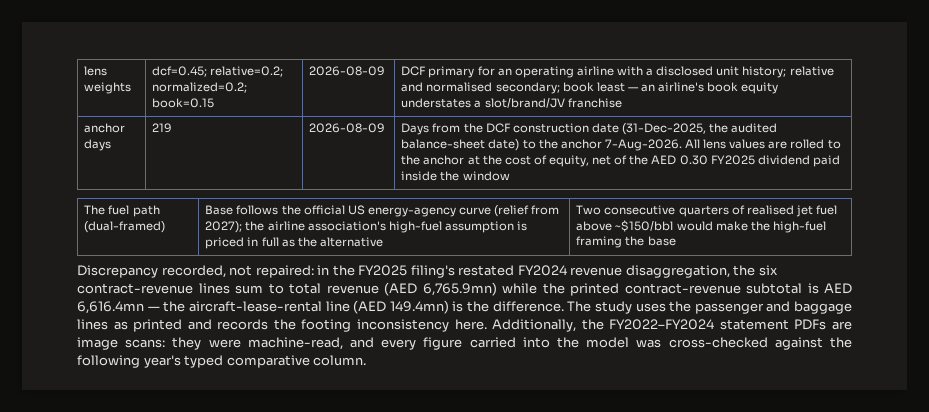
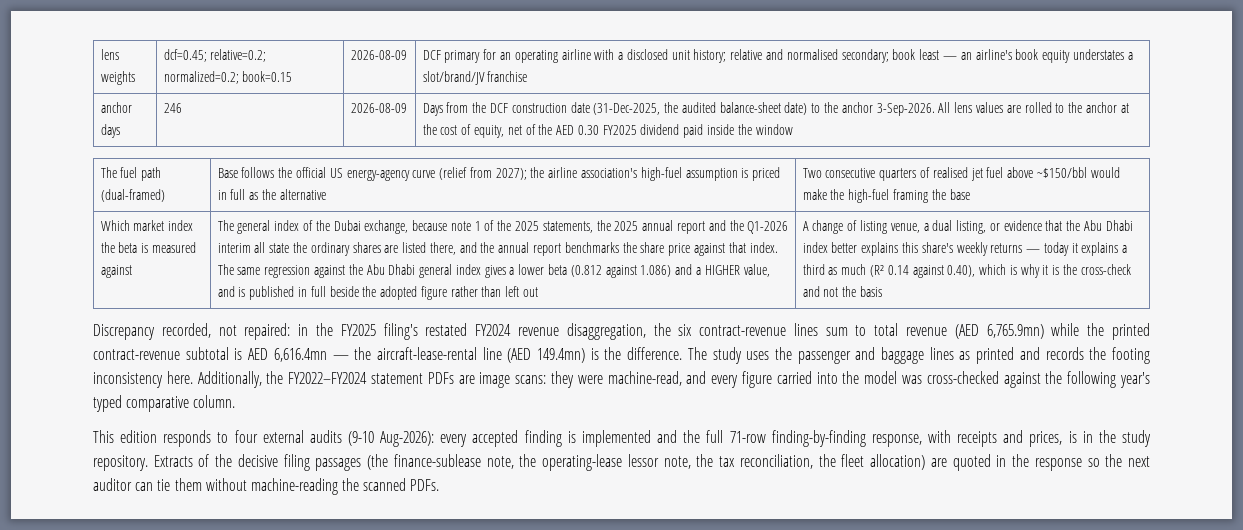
- 219
+ 246
- Days from the DCF construction date (31-Dec-2025, the audited balance-sheet date) to the anchor 7-Aug-2026.
+ Days from the DCF construction date (31-Dec-2025, the audited balance-sheet date) to the anchor 3-Sep-2026.
+ Which market index the beta is measured against | The general index of the Dubai exchange, because note 1 of the 2025 statements, the 2025 annual report and the Q1-2026 interim all state the ordinary shares are listed there, and the annual report benchmarks the share price against that index. The same regression against the Abu Dhabi general index gives a lower beta (0.812 against 1.086) and a HIGHER value, and is published in full beside the adopted figure rather than left out | A change of listing venue, a dual listing, or evidence that the Abu Dhabi index better explains this share's weekly returns — today it explains a third as much (R² 0.14 against 0.40), which is why it is the cross-check and not the basis
+ This edition responds to four external audits (9-10 Aug-2026): every accepted finding is implemented and the full 71-row finding-by-finding response, with receipts and prices, is in the study repository. Extracts of the decisive filing passages (the finance-sublease note, the operating-lease lessor note, the tax reconciliation, the fleet allocation) are quoted in the response so the next auditor can tie them without machine-reading the scanned PDFs.

